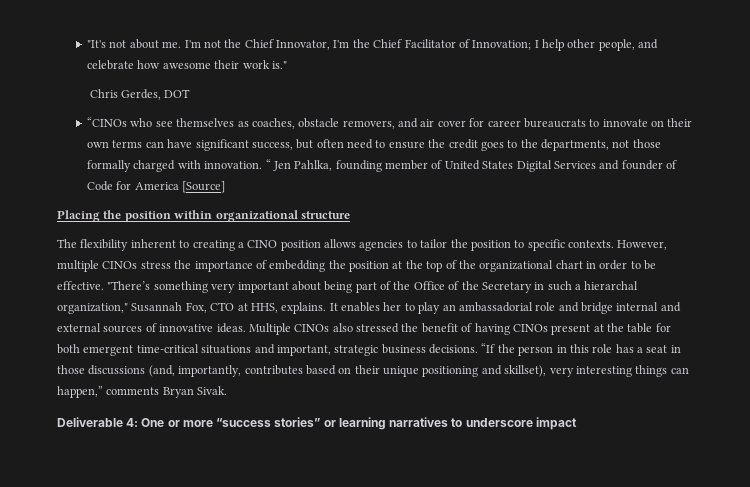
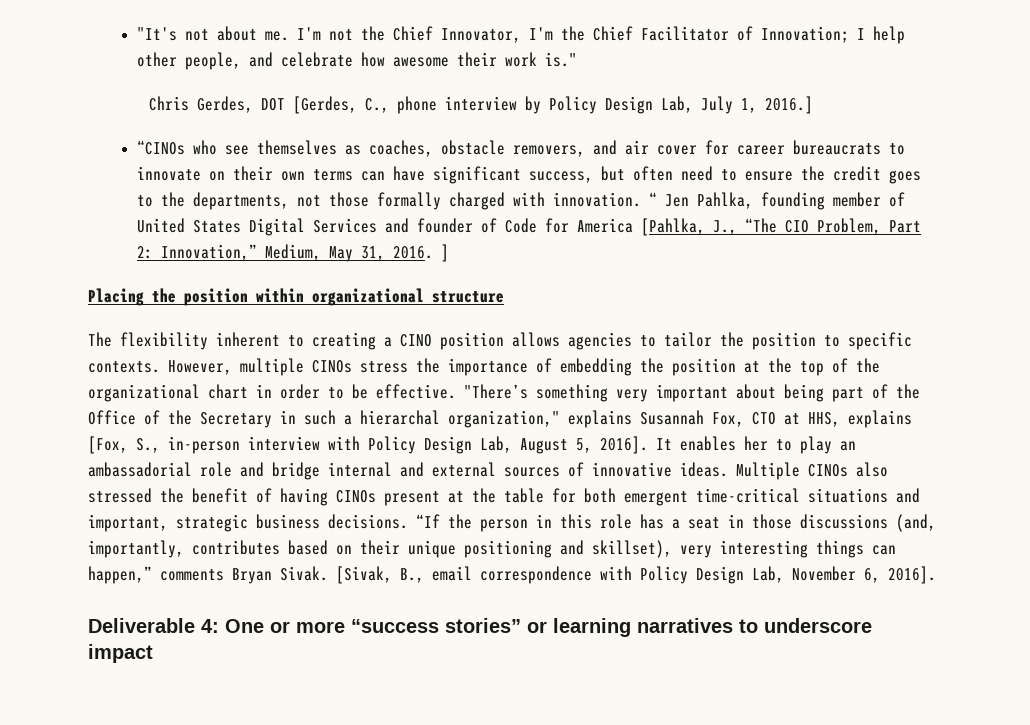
- Chris Gerdes, DOT
+ Chris Gerdes, DOT [Gerdes, C., phone interview by Policy Design Lab, July 1, 2016.]
- “ Jen Pahlka, founding member of United States Digital Services and founder of Code for America [Source]
+ “ Jen Pahlka, founding member of United States Digital Services and founder of Code for America [Pahlka, J., “The CIO Problem, Part 2: Innovation,” Medium, May 31, 2016. ]
- "There’s something very important about being part of the Office of the Secretary in such a hierarchal organization," Susannah Fox, CTO at HHS, explains.
+ "There’s something very important about being part of the Office of the Secretary in such a hierarchal organization," explains Susannah Fox, CTO at HHS, explains [Fox, S., in-person interview with Policy Design Lab, August 5, 2016].
+ [Sivak, B., email correspondence with Policy Design Lab, November 6, 2016].

